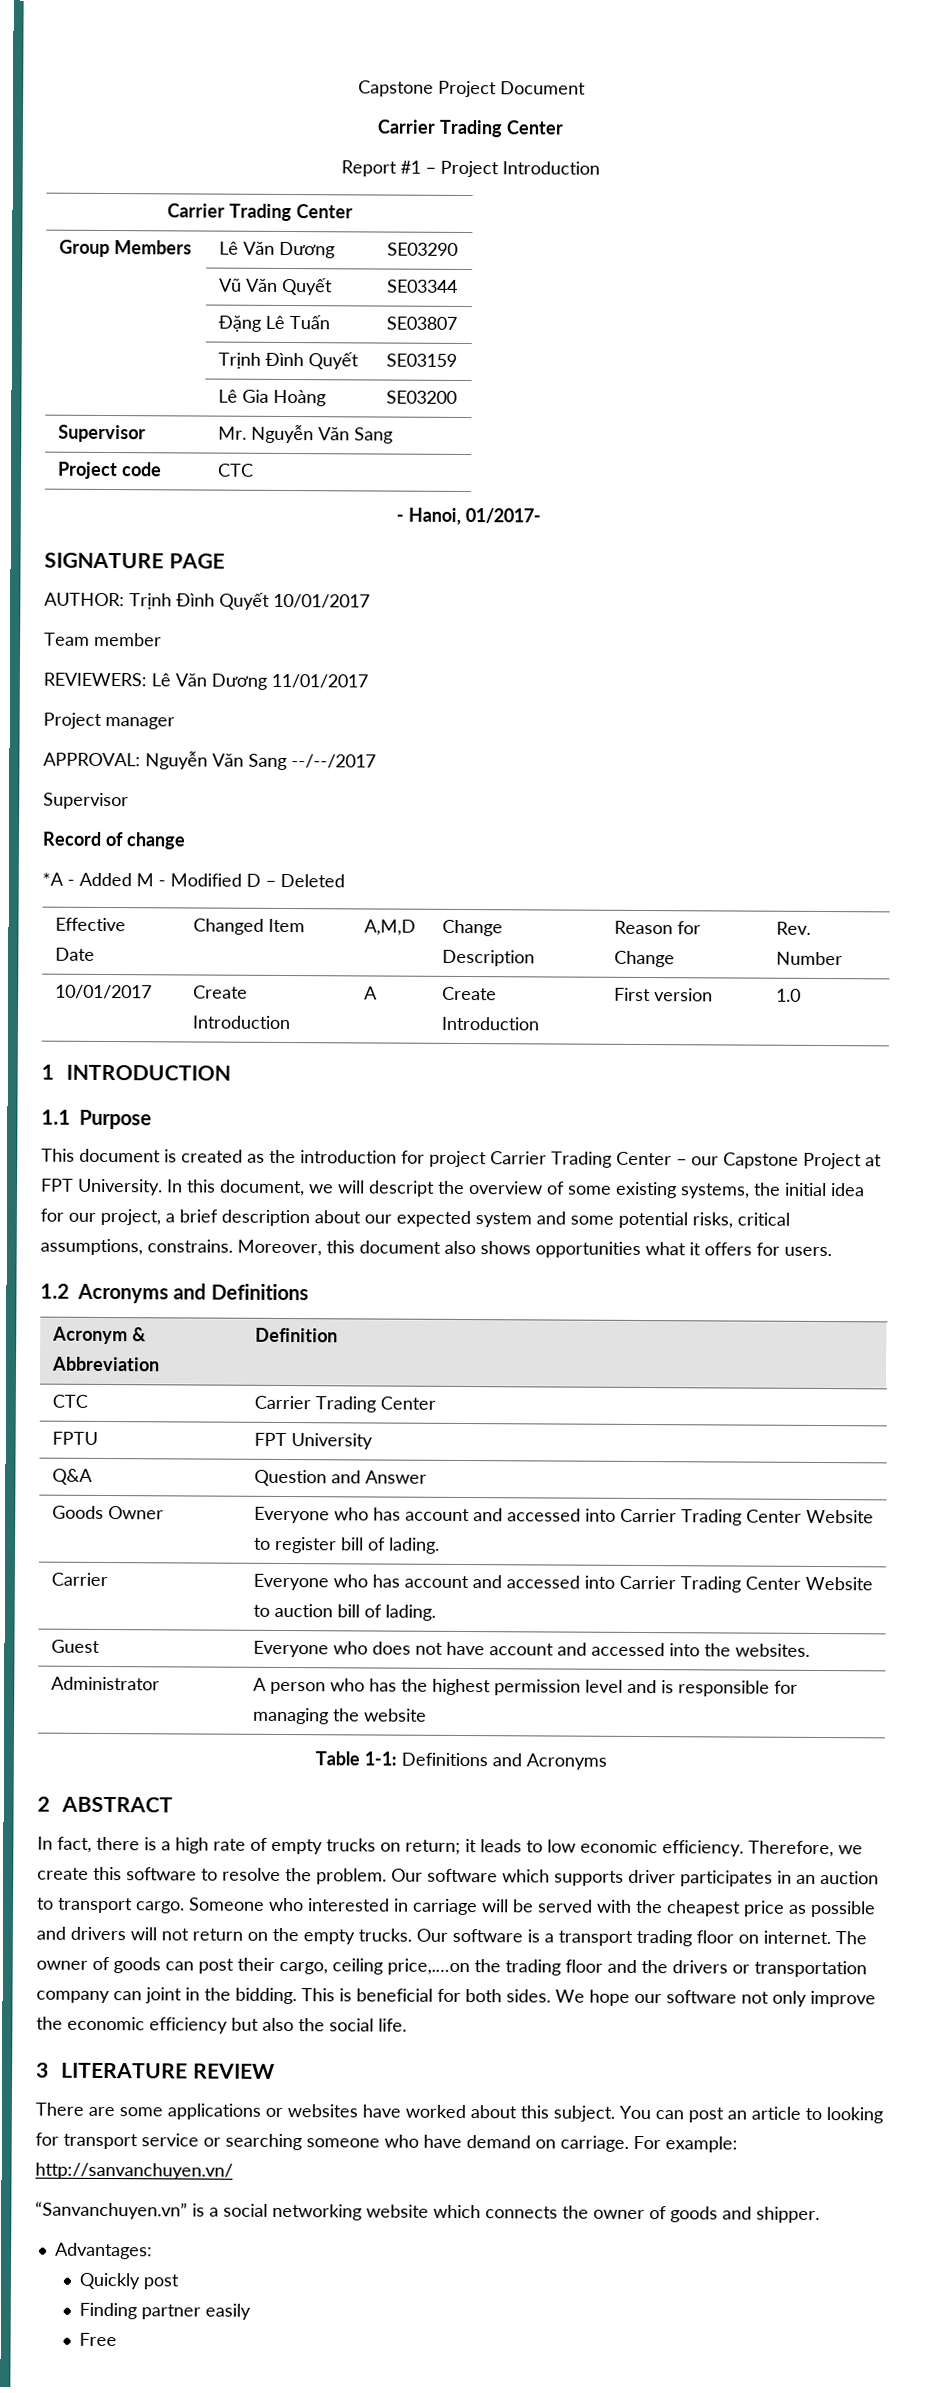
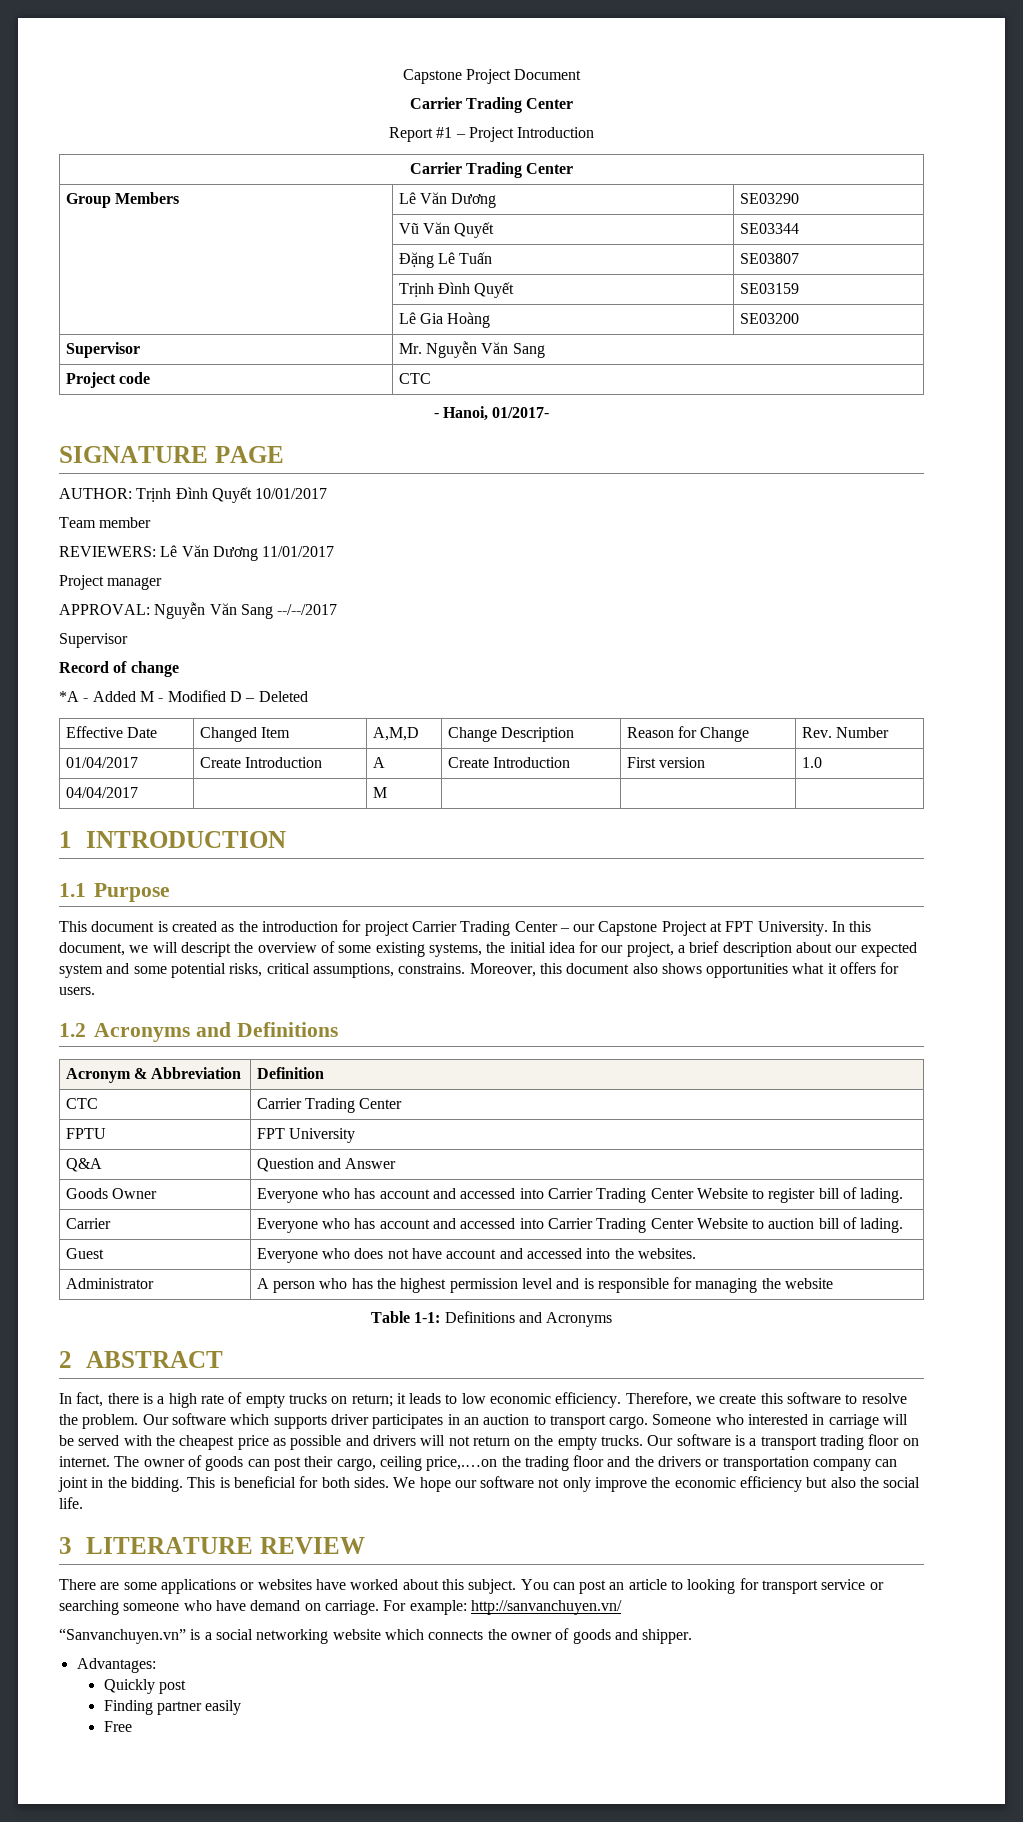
- 10/01/2017 | Create Introduction | A | Create Introduction | First version | 1.0
+ 01/04/2017 | Create Introduction | A | Create Introduction | First version | 1.0
+ 04/04/2017 | | M | | |

